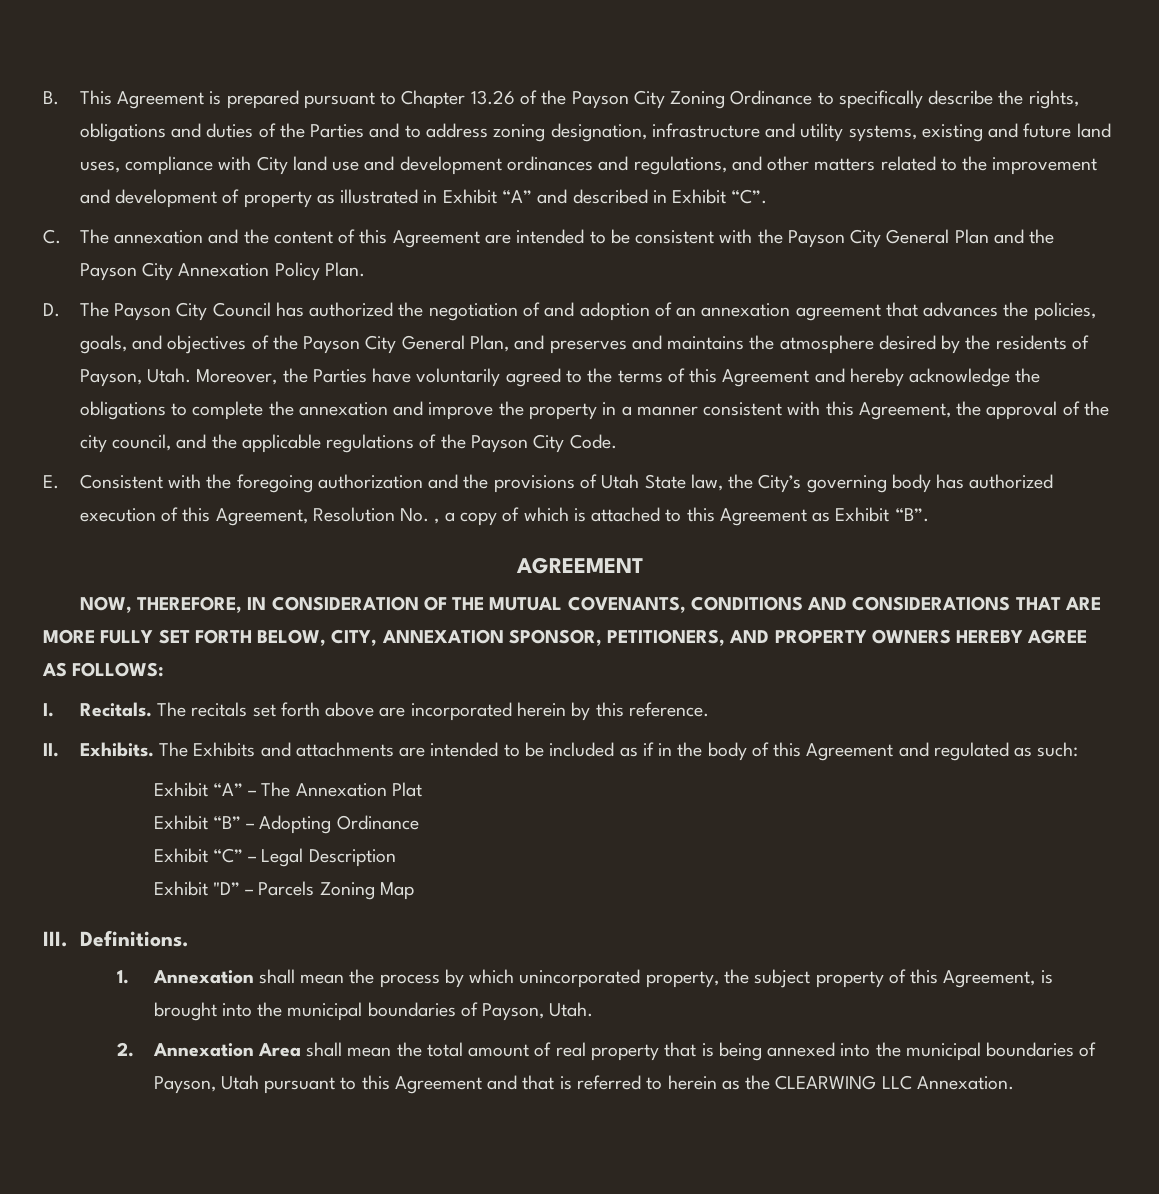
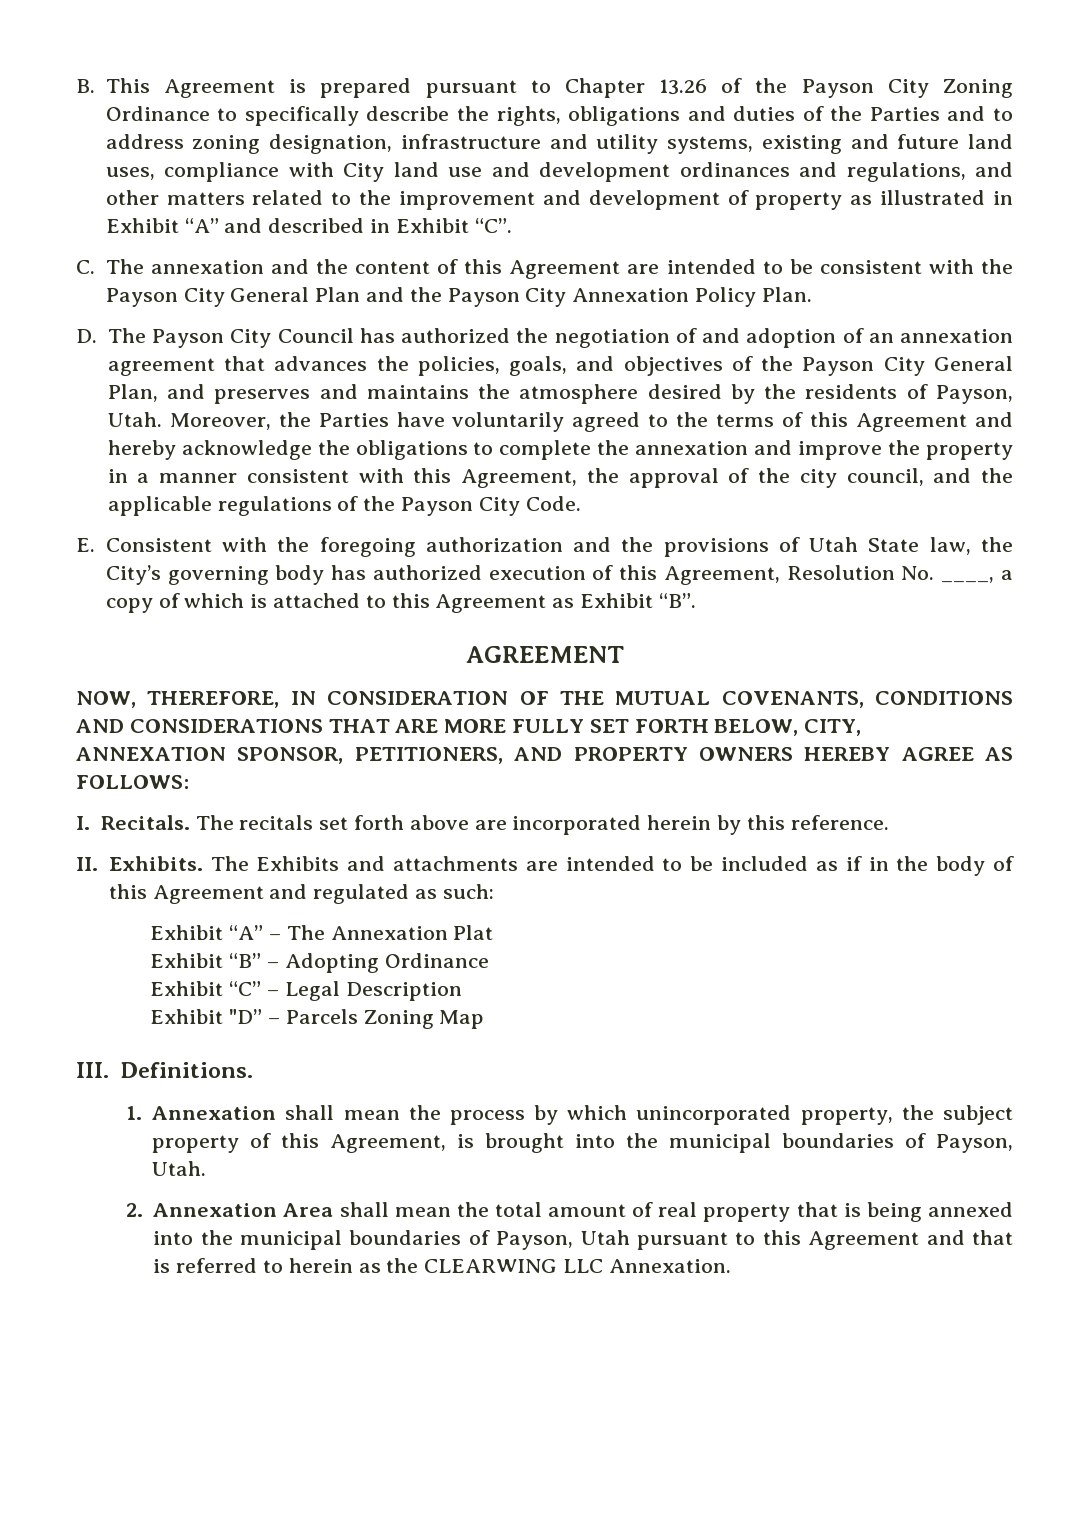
- E. Consistent with the foregoing authorization and the provisions of Utah State law, the City’s governing body has authorized execution of this Agreement, Resolution No. , a copy of which is attached to this Agreement as Exhibit “B”.
+ E. Consistent with the foregoing authorization and the provisions of Utah State law, the City’s governing body has authorized execution of this Agreement, Resolution No. ____, a copy of which is attached to this Agreement as Exhibit “B”.

